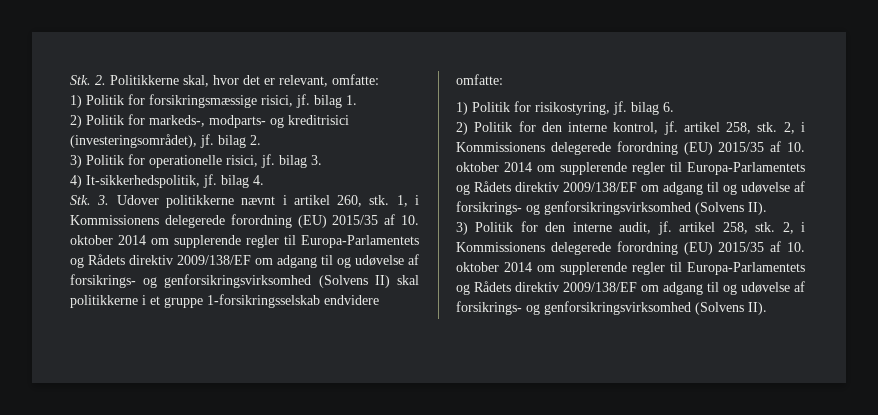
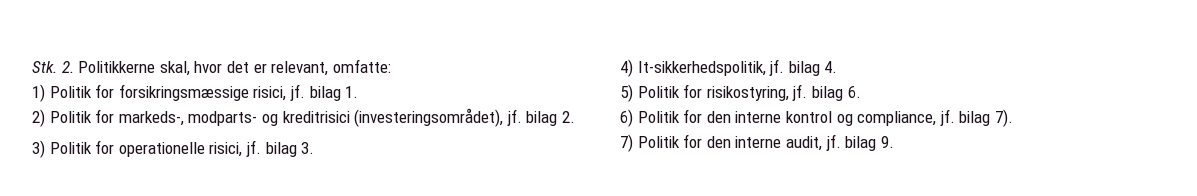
- Stk. 3. Udover politikkerne nævnt i artikel 260, stk. 1, i Kommissionens delegerede forordning (EU) 2015/35 af 10. oktober 2014 om supplerende regler til Europa-Parlamentets og Rådets direktiv 2009/138/EF om adgang til og udøvelse af forsikrings- og genforsikringsvirksomhed (Solvens II) skal politikkerne i et gruppe 1-forsikringsselskab endvidere omfatte:
- 1) Politik for risikostyring, jf. bilag 6.
+ 5) Politik for risikostyring, jf. bilag 6.
- 2) Politik for den interne kontrol, jf. artikel 258, stk. 2, i Kommissionens delegerede forordning (EU) 2015/35 af 10. oktober 2014 om supplerende regler til Europa-Parlamentets og Rådets direktiv 2009/138/EF om adgang til og udøvelse af forsikrings- og genforsikringsvirksomhed (Solvens II).
- 3) Politik for den interne audit, jf. artikel 258, stk. 2, i Kommissionens delegerede forordning (EU) 2015/35 af 10. oktober 2014 om supplerende regler til Europa-Parlamentets og Rådets direktiv 2009/138/EF om adgang til og udøvelse af forsikrings- og genforsikringsvirksomhed (Solvens II).
+ 6) Politik for den interne kontrol og compliance, jf. bilag 7).
+ 7) Politik for den interne audit, jf. bilag 9.

